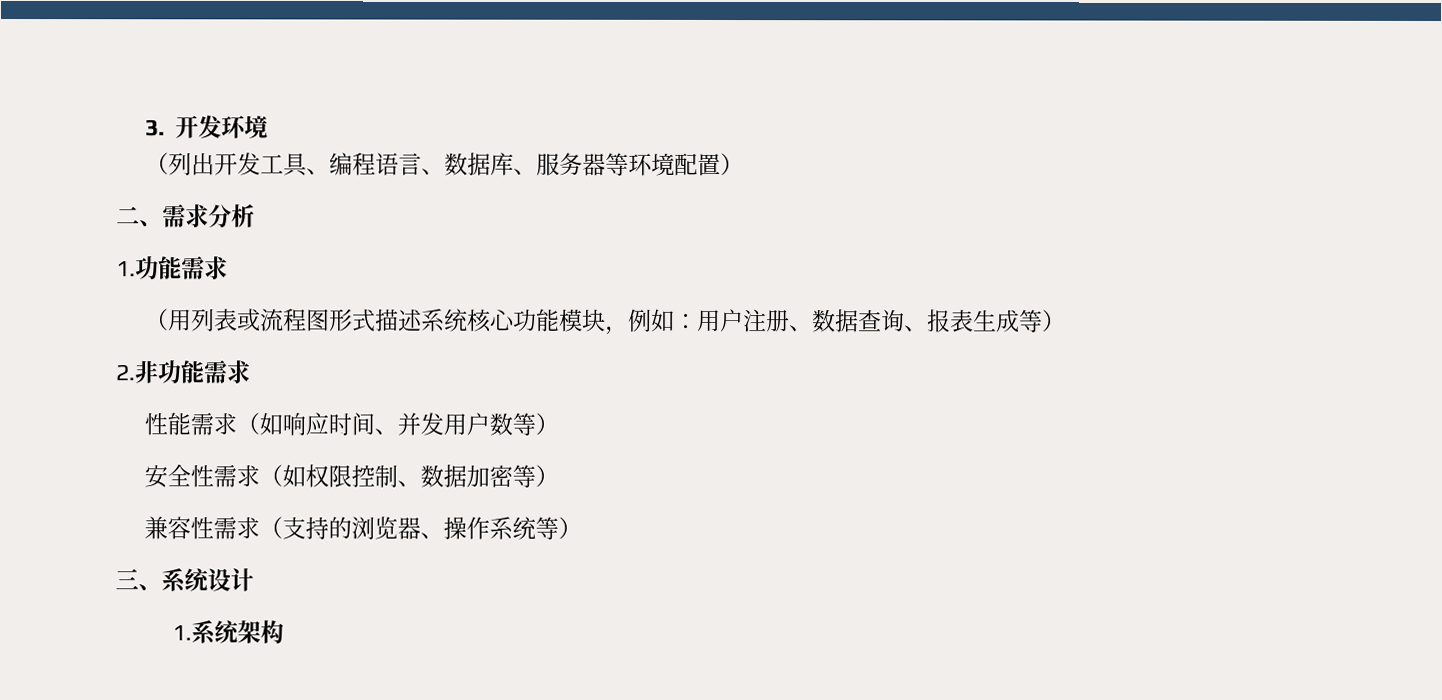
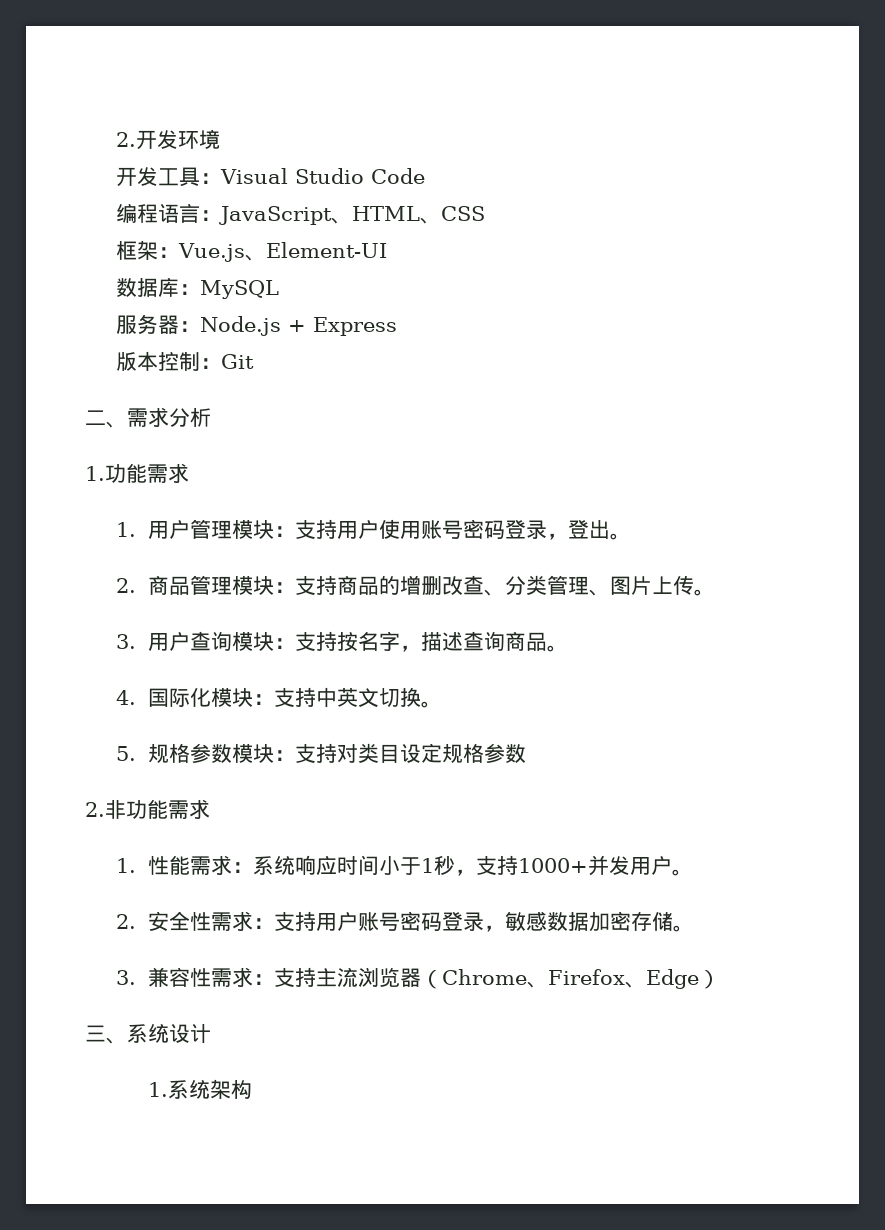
- 3.开发环境
+ 2.开发环境
- （列出开发工具、编程语言、数据库、服务器等环境配置）
+ 开发工具：Visual Studio Code
+ 编程语言：JavaScript、HTML、CSS
+ 框架：Vue.js、Element-UI
+ 数据库：MySQL
+ 服务器：Node.js + Express
+ 版本控制：Git
- （用列表或流程图形式描述系统核心功能模块，例如：用户注册、数据查询、报表生成等）
+ 1.用户管理模块：支持用户使用账号密码登录，登出。
+ 2.商品管理模块：支持商品的增删改查、分类管理、图片上传。
+ 3.用户查询模块：支持按名字，描述查询商品。
+ 4.国际化模块：支持中英文切换。
+ 5.规格参数模块：支持对类目设定规格参数
- 性能需求（如响应时间、并发用户数等）
- 安全性需求（如权限控制、数据加密等）
- 兼容性需求（支持的浏览器、操作系统等）
+ 1.性能需求：系统响应时间小于1秒，支持1000+并发用户。
+ 2.安全性需求：支持用户账号密码登录，敏感数据加密存储。
+ 3.兼容性需求：支持主流浏览器（Chrome、Firefox、Edge）

